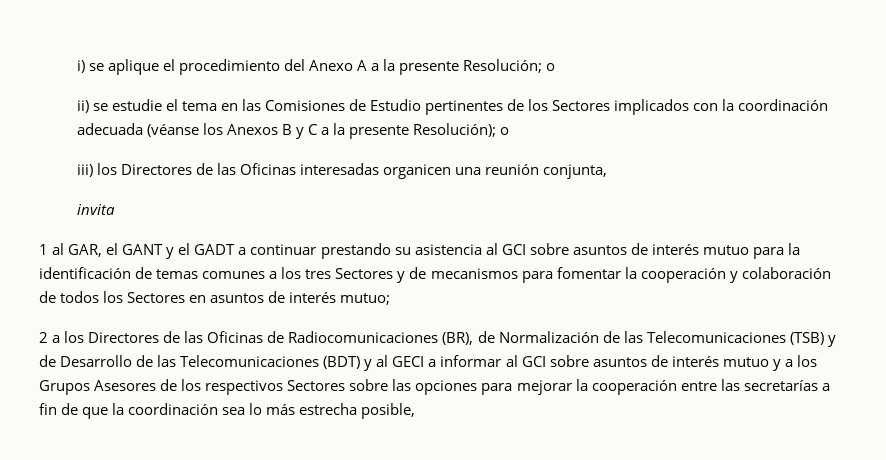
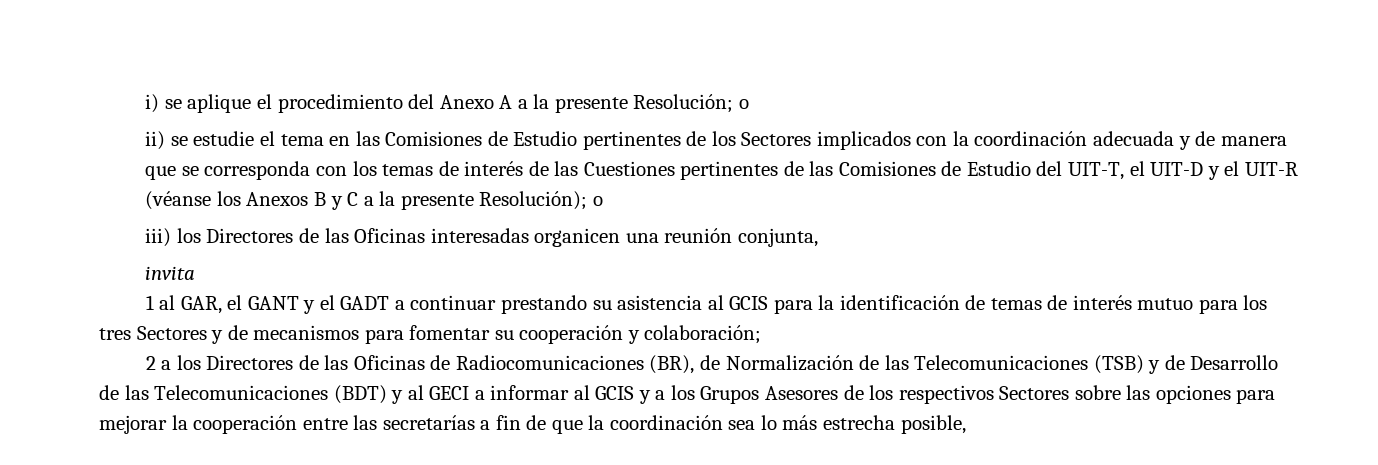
- ii) se estudie el tema en las Comisiones de Estudio pertinentes de los Sectores implicados con la coordinación adecuada (véanse los Anexos B y C a la presente Resolución); o
+ ii) se estudie el tema en las Comisiones de Estudio pertinentes de los Sectores implicados con la coordinación adecuada y de manera que se corresponda con los temas de interés de las Cuestiones pertinentes de las Comisiones de Estudio del UIT-T, el UIT-D y el UIT-R (véanse los Anexos B y C a la presente Resolución); o
- 1 al GAR, el GANT y el GADT a continuar prestando su asistencia al GCI sobre asuntos de interés mutuo para la identificación de temas comunes a los tres Sectores y de mecanismos para fomentar la cooperación y colaboración de todos los Sectores en asuntos de interés mutuo;
+ 1 al GAR, el GANT y el GADT a continuar prestando su asistencia al GCIS para la identificación de temas de interés mutuo para los tres Sectores y de mecanismos para fomentar su cooperación y colaboración;
- 2 a los Directores de las Oficinas de Radiocomunicaciones (BR), de Normalización de las Telecomunicaciones (TSB) y de Desarrollo de las Telecomunicaciones (BDT) y al GECI a informar al GCI sobre asuntos de interés mutuo y a los Grupos Asesores de los respectivos Sectores sobre las opciones para mejorar la cooperación entre las secretarías a fin de que la coordinación sea lo más estrecha posible,
+ 2 a los Directores de las Oficinas de Radiocomunicaciones (BR), de Normalización de las Telecomunicaciones (TSB) y de Desarrollo de las Telecomunicaciones (BDT) y al GECI a informar al GCIS y a los Grupos Asesores de los respectivos Sectores sobre las opciones para mejorar la cooperación entre las secretarías a fin de que la coordinación sea lo más estrecha posible,

